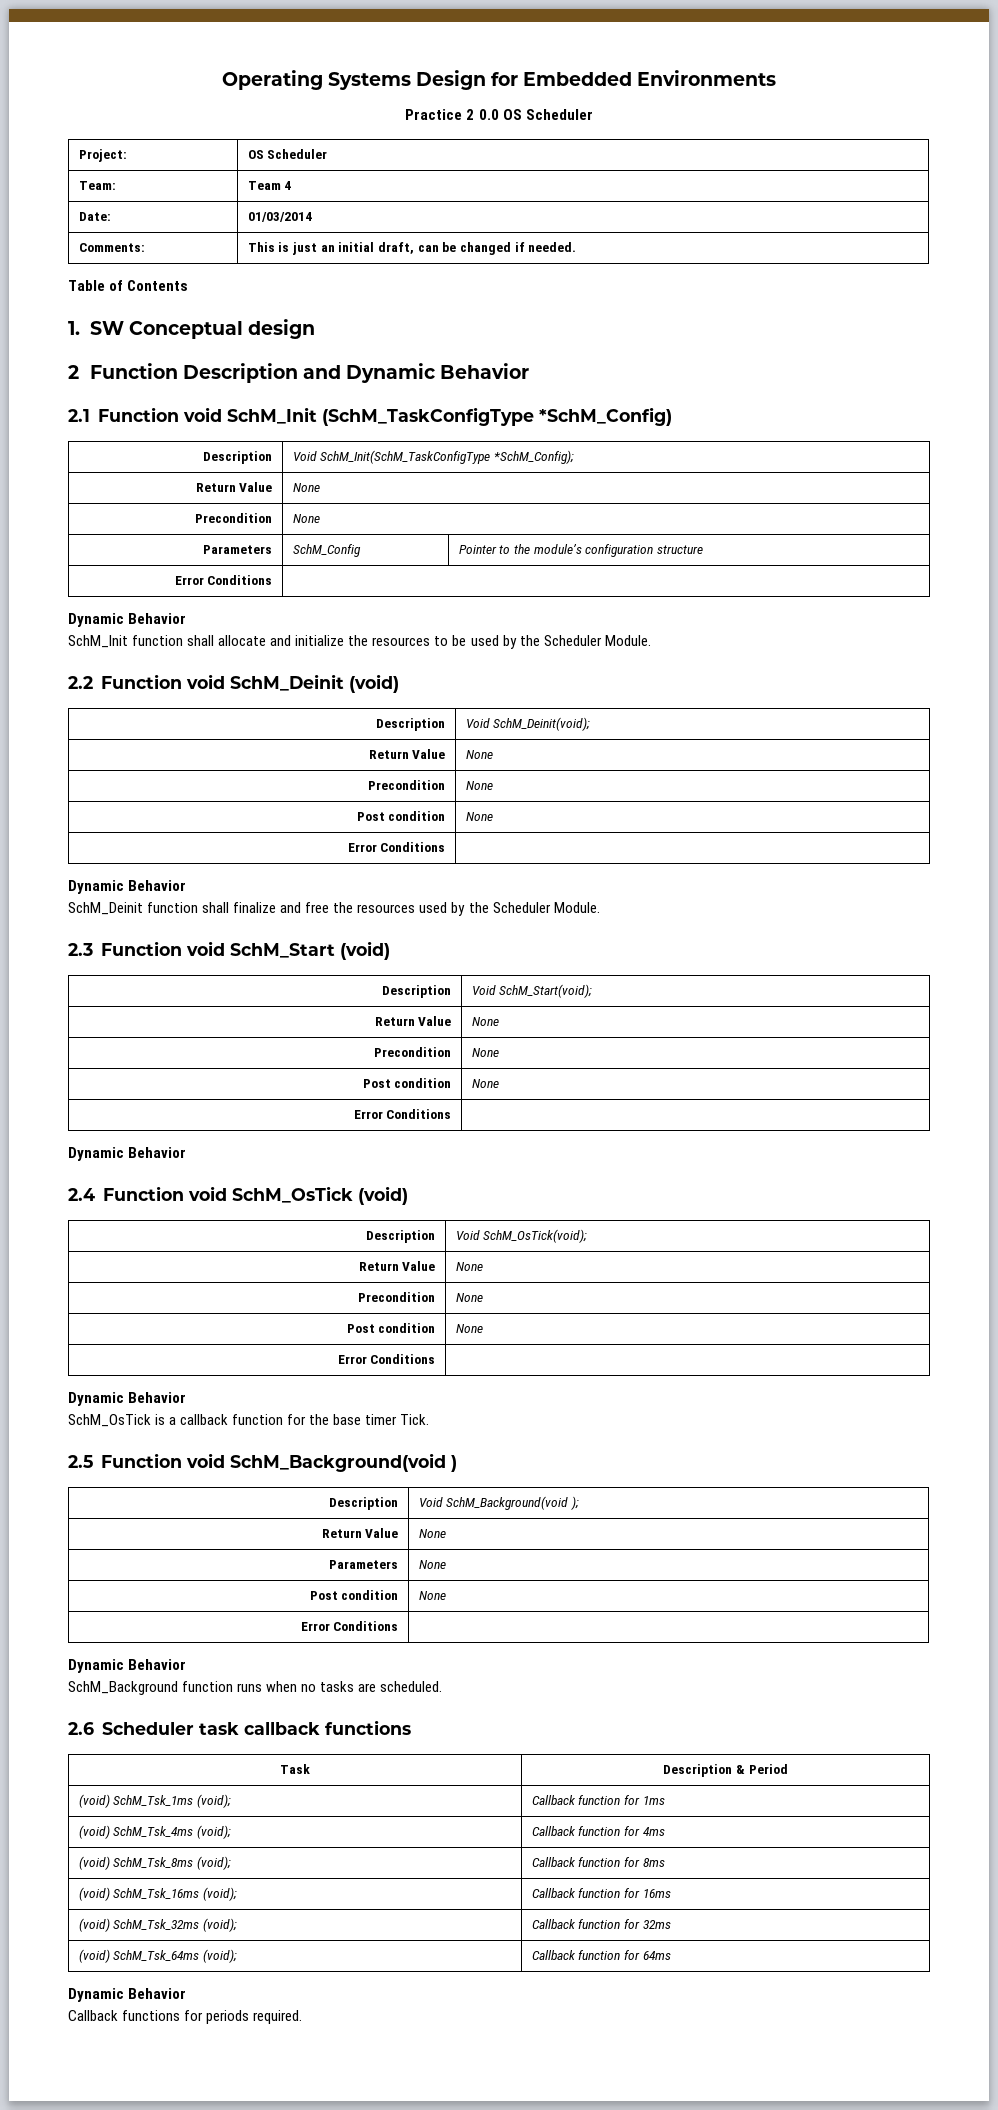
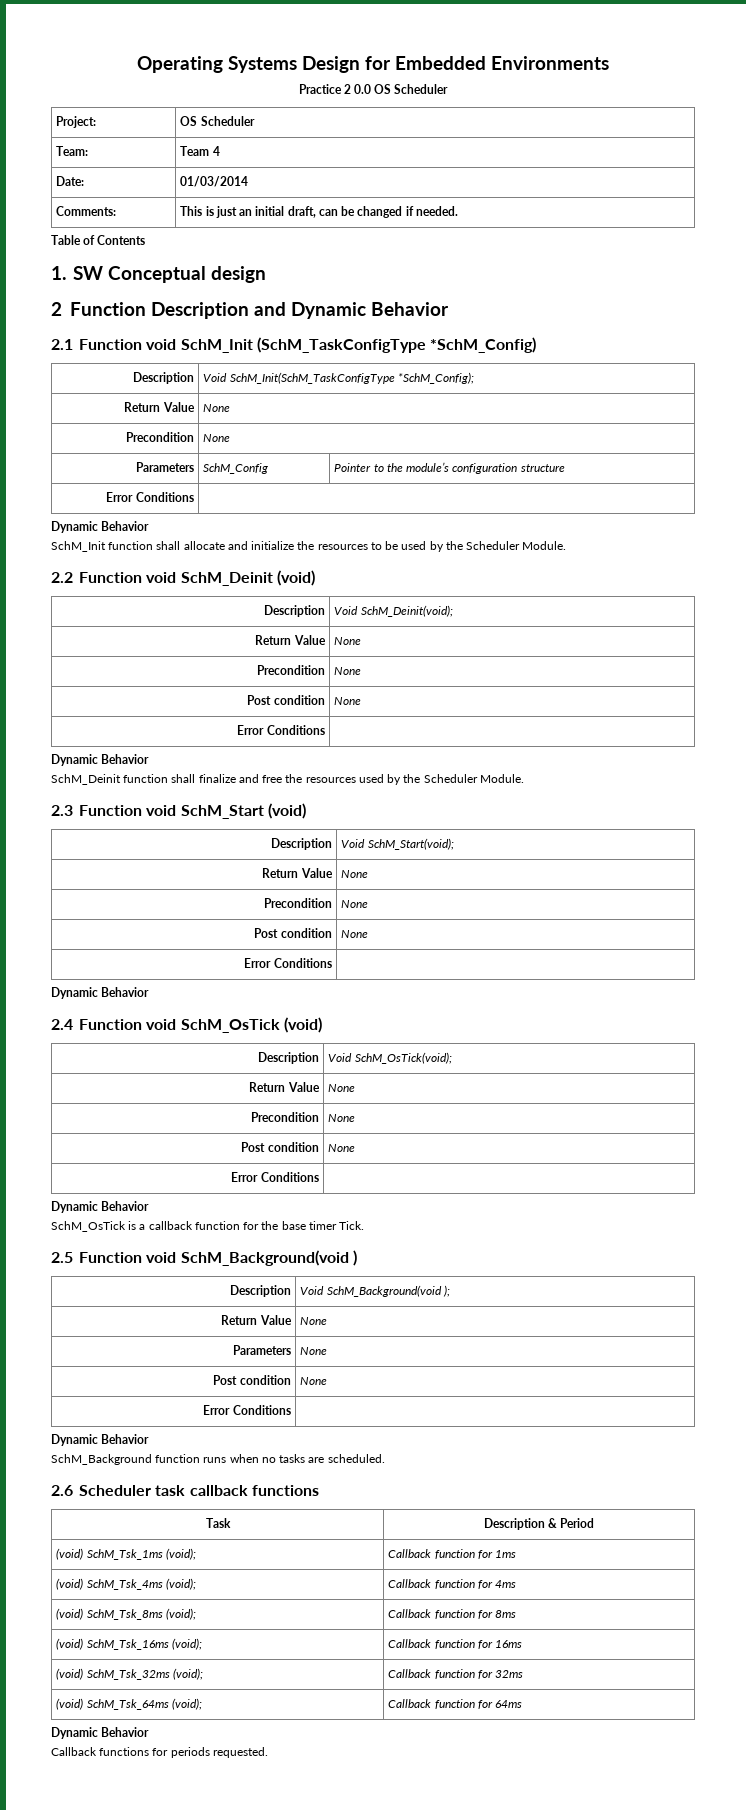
- Callback functions for periods required.
+ Callback functions for periods requested.

